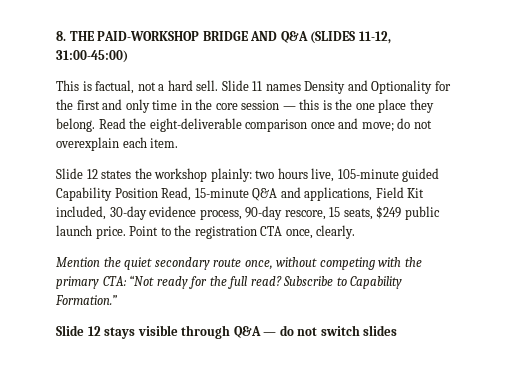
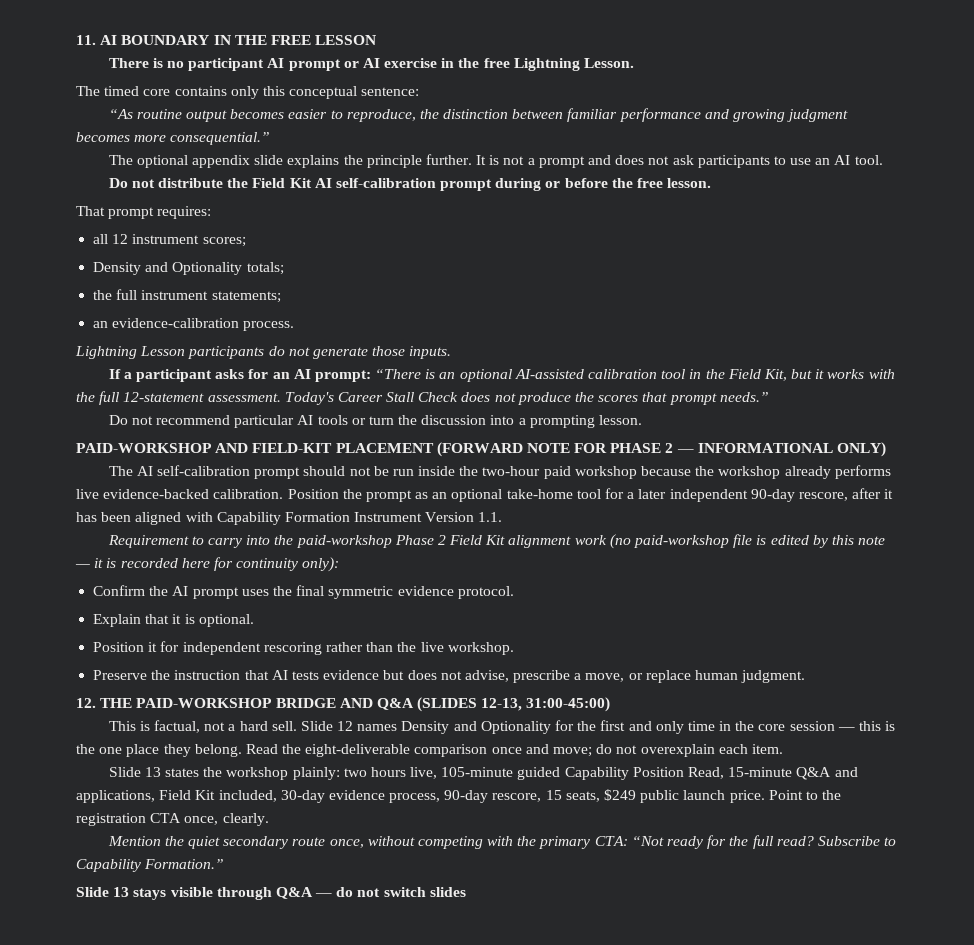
- 8. THE PAID-WORKSHOP BRIDGE AND Q&A (SLIDES 11-12, 31:00-45:00)
+ 11. AI BOUNDARY IN THE FREE LESSON
+ There is no participant AI prompt or AI exercise in the free Lightning Lesson.
+ The timed core contains only this conceptual sentence:
+ “As routine output becomes easier to reproduce, the distinction between familiar performance and growing judgment becomes more consequential.”
+ The optional appendix slide explains the principle further. It is not a prompt and does not ask participants to use an AI tool.
+ Do not distribute the Field Kit AI self-calibration prompt during or before the free lesson.
+ That prompt requires:
+ all 12 instrument scores;
+ Density and Optionality totals;
+ the full instrument statements;
+ an evidence-calibration process.
+ Lightning Lesson participants do not generate those inputs.
+ If a participant asks for an AI prompt: “There is an optional AI-assisted calibration tool in the Field Kit, but it works with the full 12-statement assessment. Today's Career Stall Check does not produce the scores that prompt needs.”
+ Do not recommend particular AI tools or turn the discussion into a prompting lesson.
+ PAID-WORKSHOP AND FIELD-KIT PLACEMENT (FORWARD NOTE FOR PHASE 2 — INFORMATIONAL ONLY)
+ The AI self-calibration prompt should not be run inside the two-hour paid workshop because the workshop already performs live evidence-backed calibration. Position the prompt as an optional take-home tool for a later independent 90-day rescore, after it has been aligned with Capability Formation Instrument Version 1.1.
+ Requirement to carry into the paid-workshop Phase 2 Field Kit alignment work (no paid-workshop file is edited by this note — it is recorded here for continuity only):
+ Confirm the AI prompt uses the final symmetric evidence protocol.
+ Explain that it is optional.
+ Position it for independent rescoring rather than the live workshop.
+ Preserve the instruction that AI tests evidence but does not advise, prescribe a move, or replace human judgment.
+ 12. THE PAID-WORKSHOP BRIDGE AND Q&A (SLIDES 12-13, 31:00-45:00)
- Slide 11 names Density and Optionality for the first and only time in the core session — this is the one place they belong.
+ Slide 12 names Density and Optionality for the first and only time in the core session — this is the one place they belong.
- Slide 12 states the workshop plainly: two hours live, 105-minute guided Capability Position Read, 15-minute Q&A and applications, Field Kit included, 30-day evidence process, 90-day rescore, 15 seats, $249 public launch price.
+ Slide 13 states the workshop plainly: two hours live, 105-minute guided Capability Position Read, 15-minute Q&A and applications, Field Kit included, 30-day evidence process, 90-day rescore, 15 seats, $249 public launch price.
- Slide 12 stays visible through Q&A — do not switch slides
+ Slide 13 stays visible through Q&A — do not switch slides

